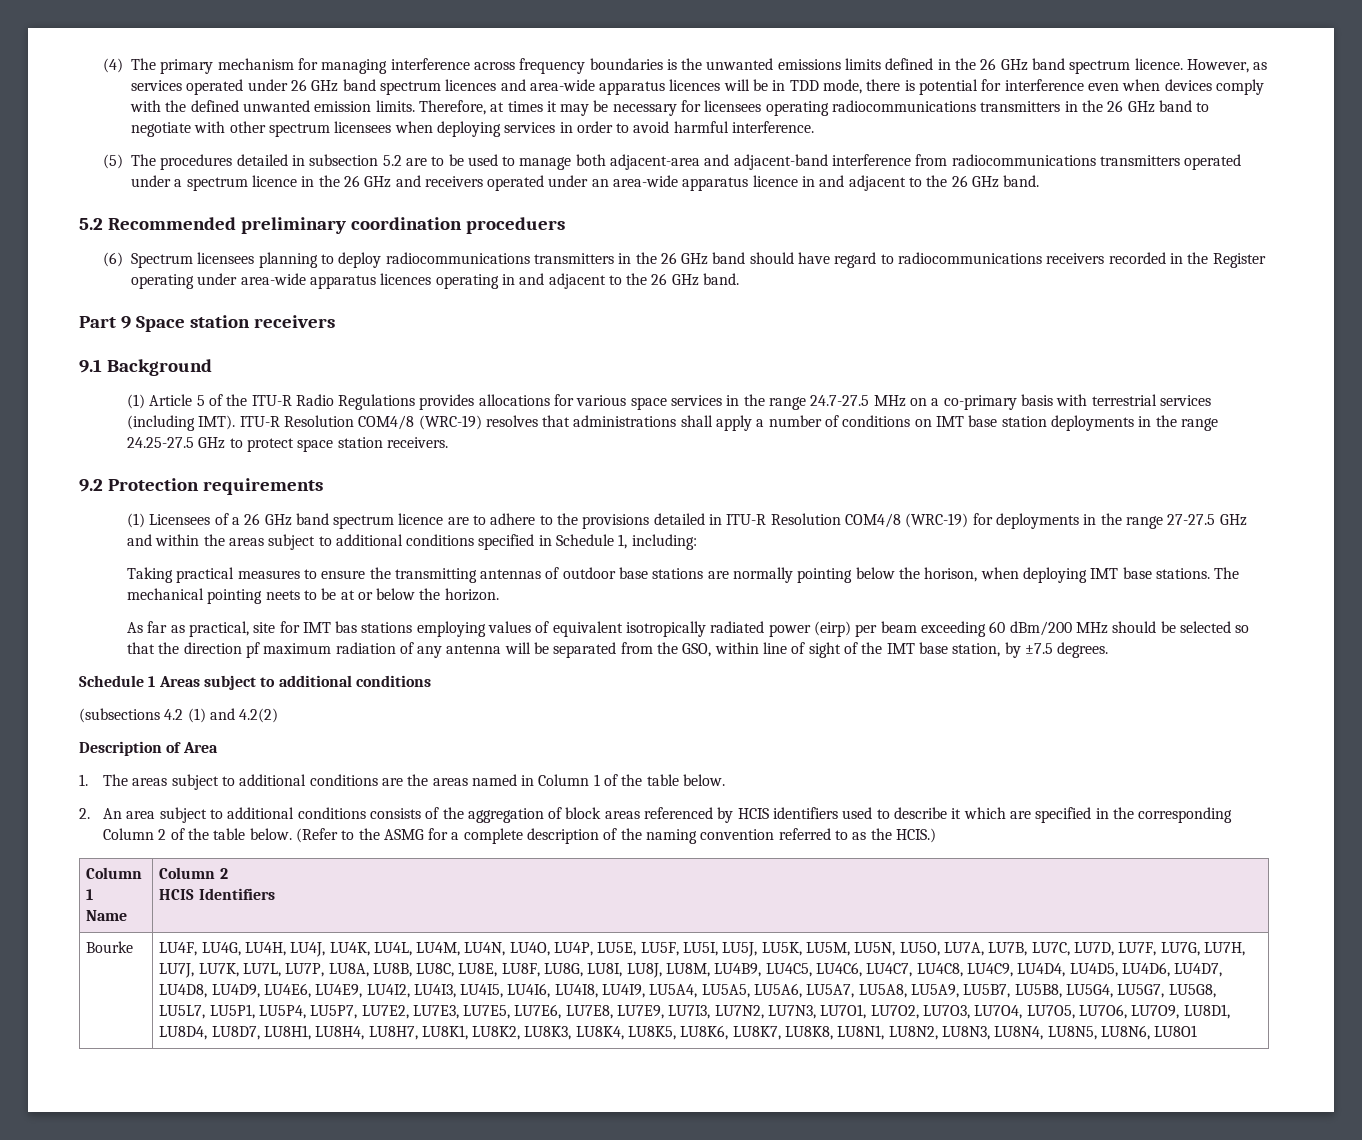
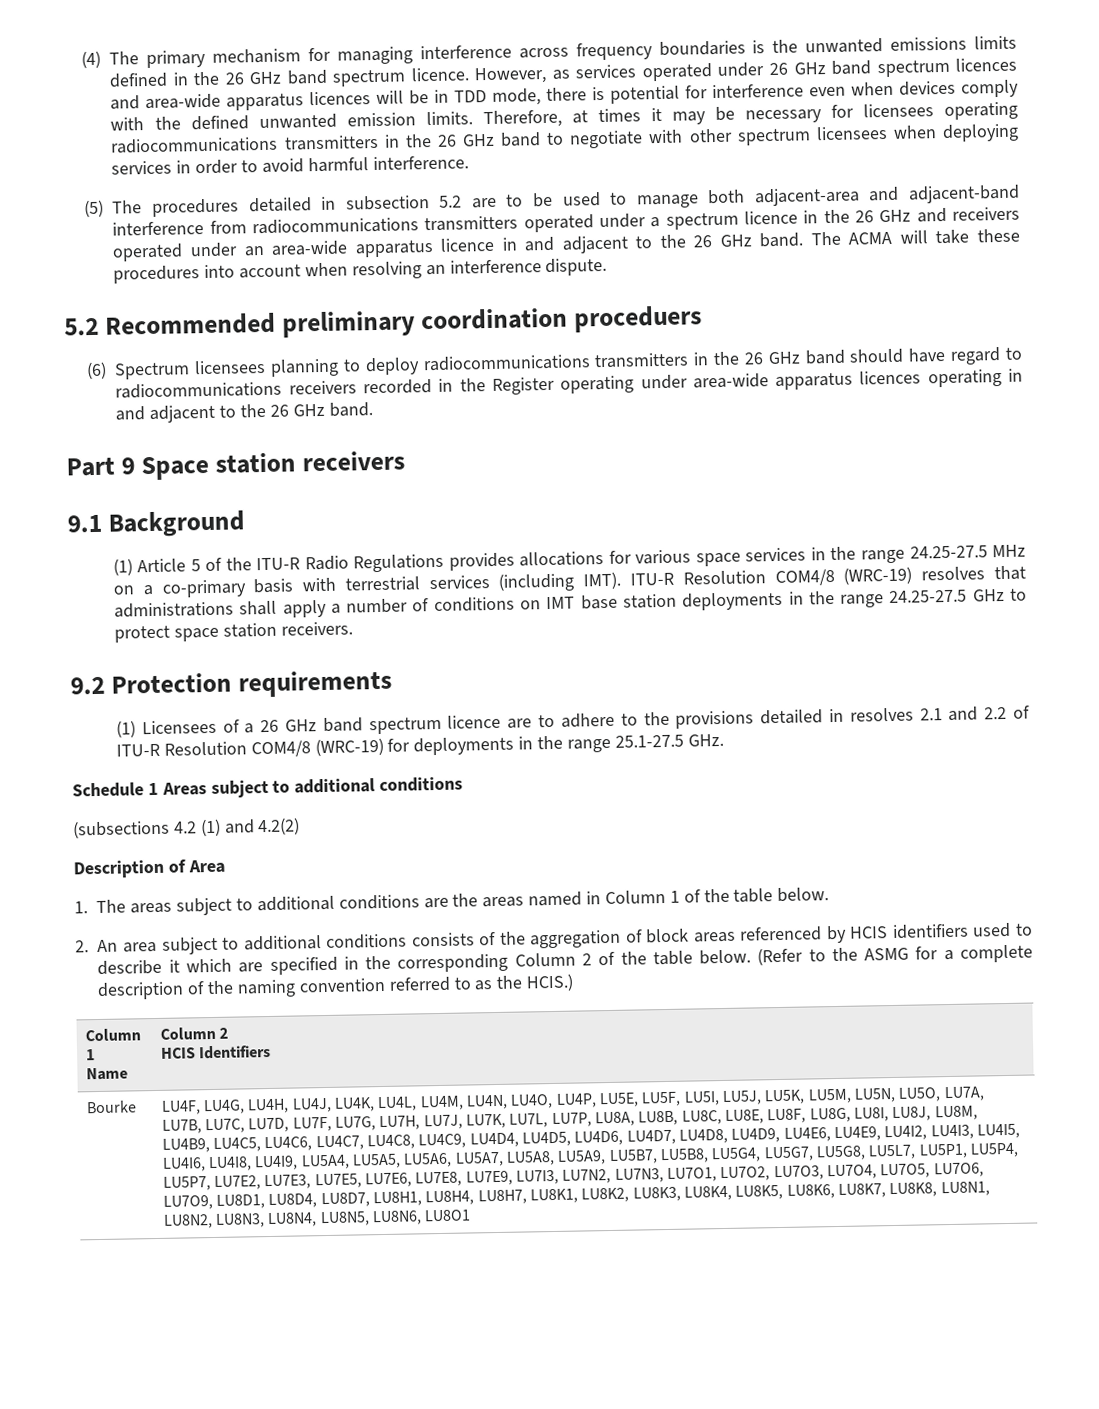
+ The ACMA will take these procedures into account when resolving an interference dispute.
- (1) Article 5 of the ITU-R Radio Regulations provides allocations for various space services in the range 24.7-27.5 MHz on a co-primary basis with terrestrial services (including IMT).
+ (1) Article 5 of the ITU-R Radio Regulations provides allocations for various space services in the range 24.25-27.5 MHz on a co-primary basis with terrestrial services (including IMT).
- (1) Licensees of a 26 GHz band spectrum licence are to adhere to the provisions detailed in ITU-R Resolution COM4/8 (WRC-19) for deployments in the range 27-27.5 GHz and within the areas subject to additional conditions specified in Schedule 1, including:
- Taking practical measures to ensure the transmitting antennas of outdoor base stations are normally pointing below the horison, when deploying IMT base stations. The mechanical pointing neets to be at or below the horizon.
- As far as practical, site for IMT bas stations employing values of equivalent isotropically radiated power (eirp) per beam exceeding 60 dBm/200 MHz should be selected so that the direction pf maximum radiation of any antenna will be separated from the GSO, within line of sight of the IMT base station, by ±7.5 degrees.
+ (1) Licensees of a 26 GHz band spectrum licence are to adhere to the provisions detailed in resolves 2.1 and 2.2 of ITU-R Resolution COM4/8 (WRC-19) for deployments in the range 25.1-27.5 GHz.

